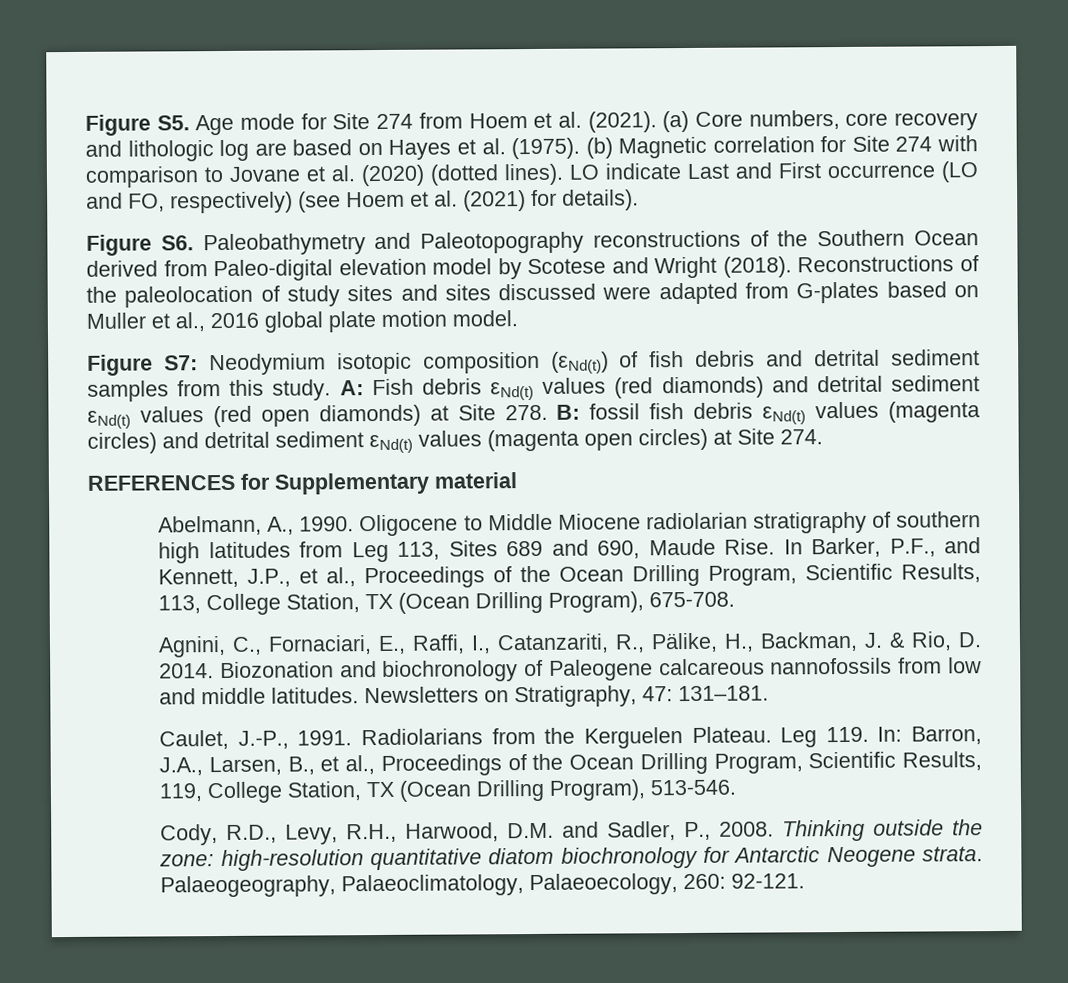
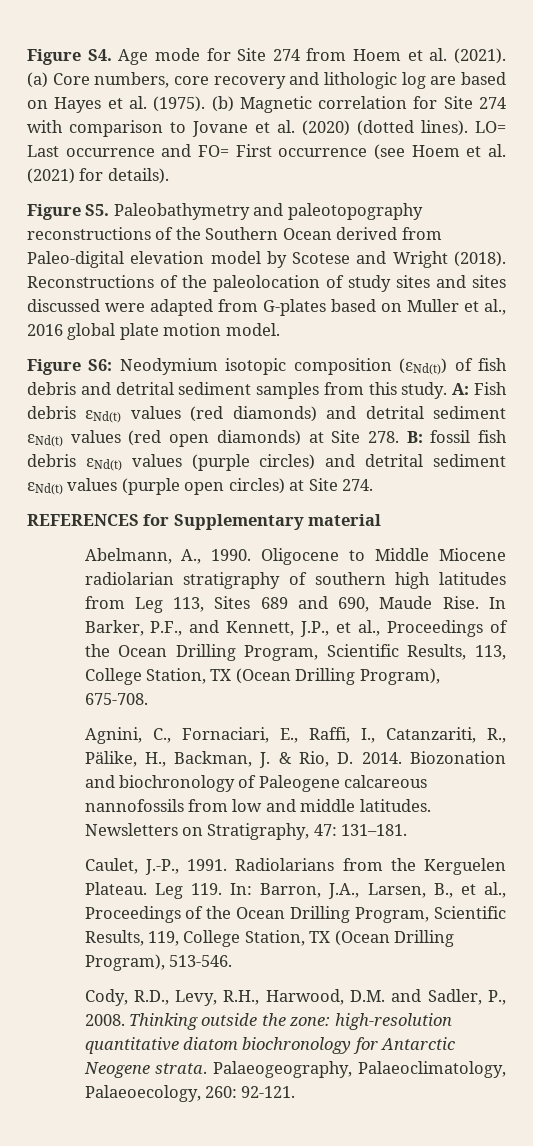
- Figure S5. Age mode for Site 274 from Hoem et al. (2021).
+ Figure S4. Age mode for Site 274 from Hoem et al. (2021).
- LO indicate Last and First occurrence (LO and FO, respectively) (see Hoem et al. (2021) for details).
+ LO= Last occurrence and FO= First occurrence (see Hoem et al. (2021) for details).
- Figure S6. Paleobathymetry and Paleotopography reconstructions of the Southern Ocean derived from Paleo-digital elevation model by Scotese and Wright (2018).
+ Figure S5. Paleobathymetry and paleotopography reconstructions of the Southern Ocean derived from Paleo-digital elevation model by Scotese and Wright (2018).
- Figure S7: Neodymium isotopic composition (εNd(t)) of fish debris and detrital sediment samples from this study.
+ Figure S6: Neodymium isotopic composition (εNd(t)) of fish debris and detrital sediment samples from this study.
- A: Fish debris εNd(t) values (red diamonds) and detrital sediment εNd(t) values (red open diamonds) at Site 278. B: fossil fish debris εNd(t) values (magenta circles) and detrital sediment εNd(t) values (magenta open circles) at Site 274.
+ A: Fish debris εNd(t) values (red diamonds) and detrital sediment εNd(t) values (red open diamonds) at Site 278. B: fossil fish debris εNd(t) values (purple circles) and detrital sediment εNd(t) values (purple open circles) at Site 274.

